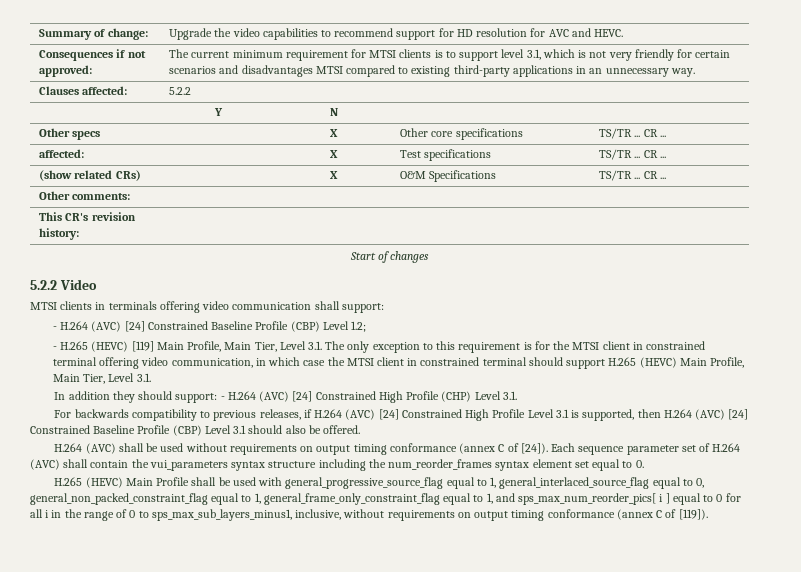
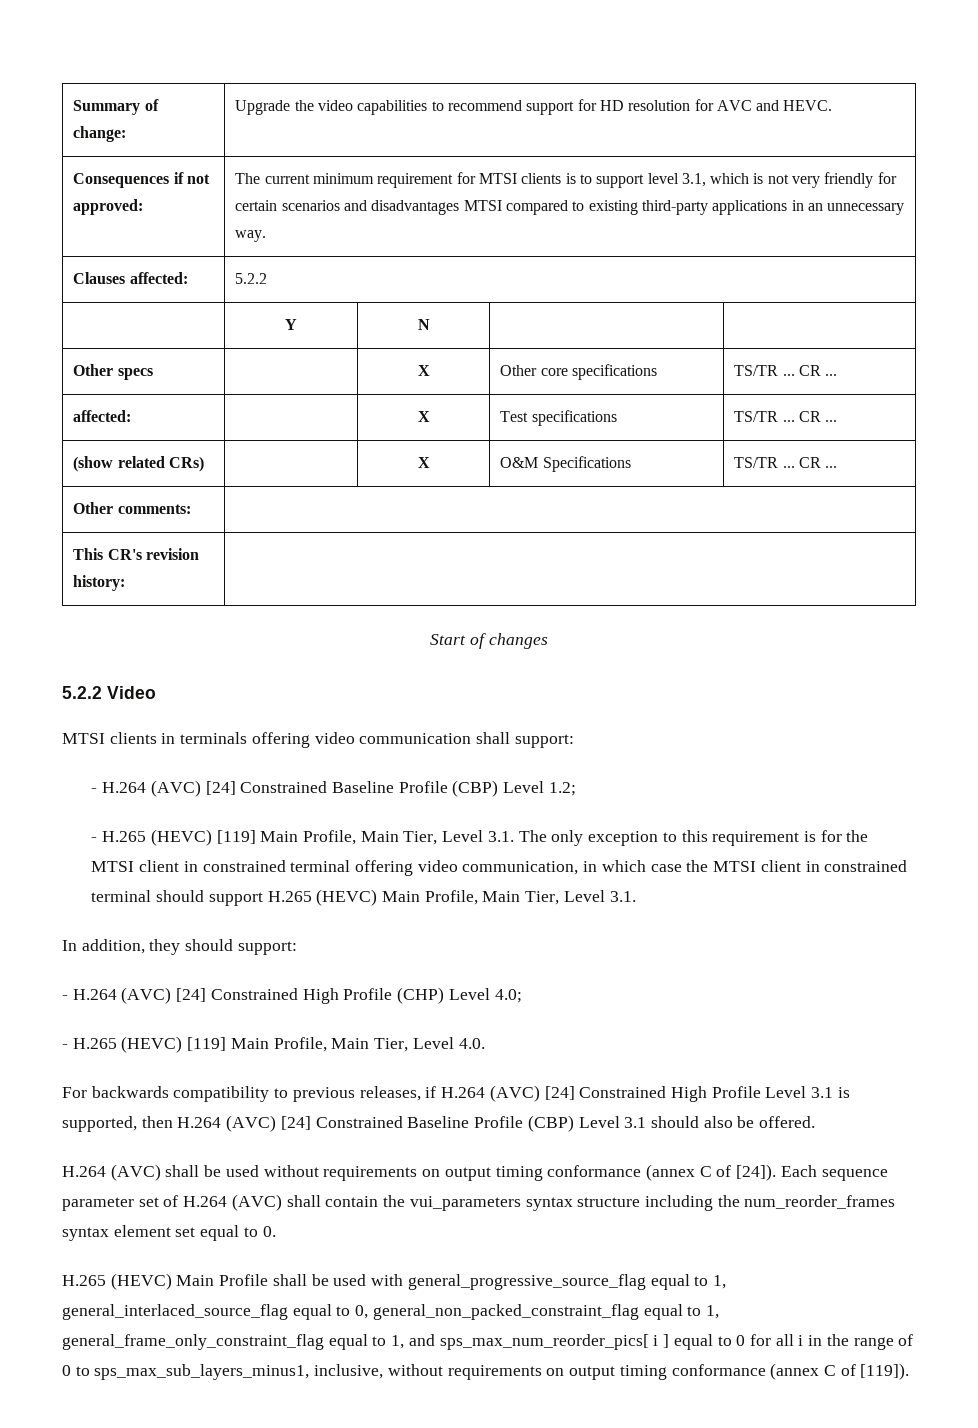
- In addition they should support: - H.264 (AVC) [24] Constrained High Profile (CHP) Level 3.1.
+ In addition, they should support:
+ - H.264 (AVC) [24] Constrained High Profile (CHP) Level 4.0;
+ - H.265 (HEVC) [119] Main Profile, Main Tier, Level 4.0.

